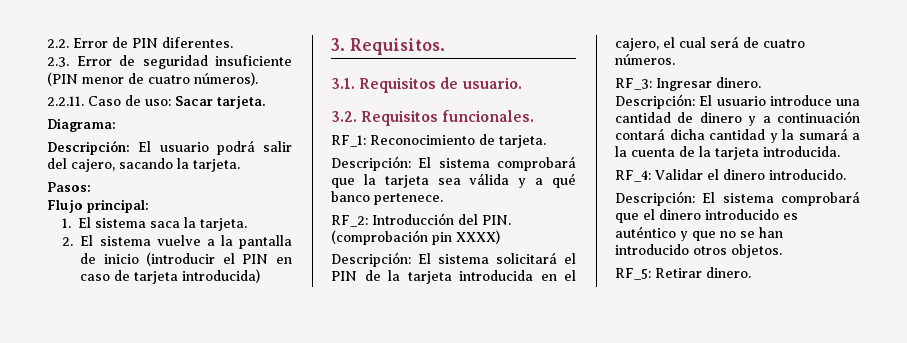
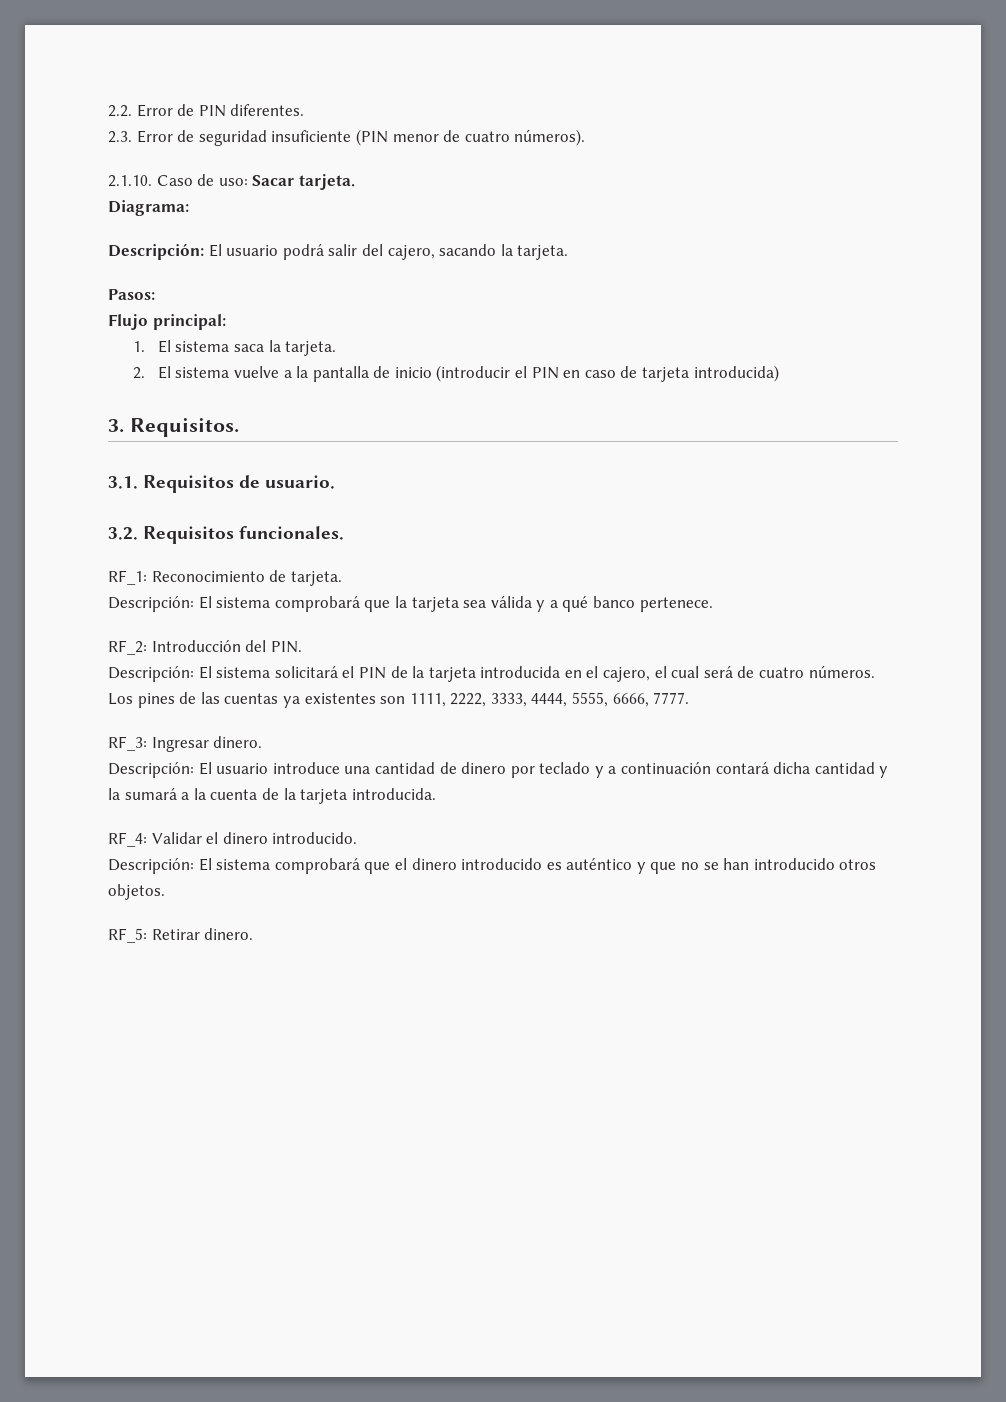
- 2.2.11. Caso de uso: Sacar tarjeta.
+ 2.1.10. Caso de uso: Sacar tarjeta.
- RF_2: Introducción del PIN. (comprobación pin XXXX)
+ RF_2: Introducción del PIN.
+ Los pines de las cuentas ya existentes son 1111, 2222, 3333, 4444, 5555, 6666, 7777.
- Descripción: El usuario introduce una cantidad de dinero y a continuación contará dicha cantidad y la sumará a la cuenta de la tarjeta introducida.
+ Descripción: El usuario introduce una cantidad de dinero por teclado y a continuación contará dicha cantidad y la sumará a la cuenta de la tarjeta introducida.

